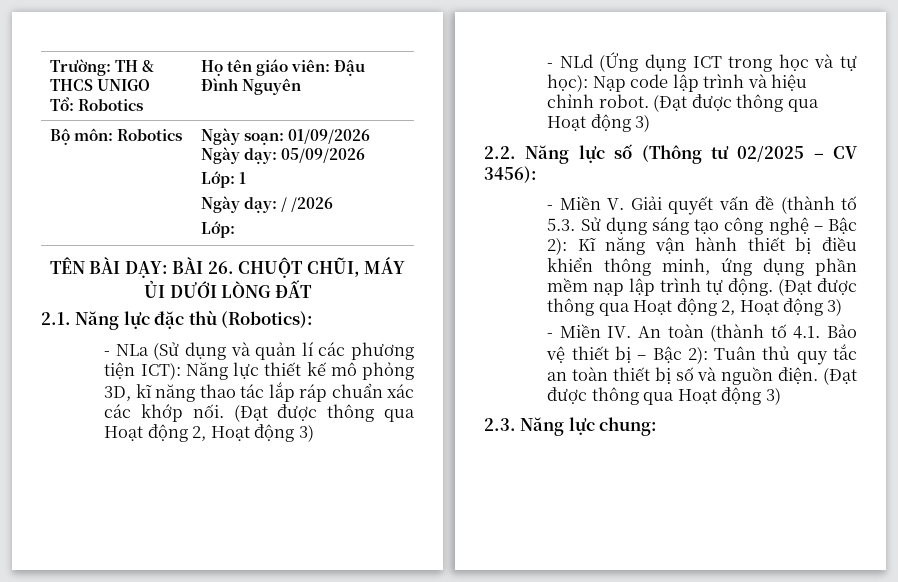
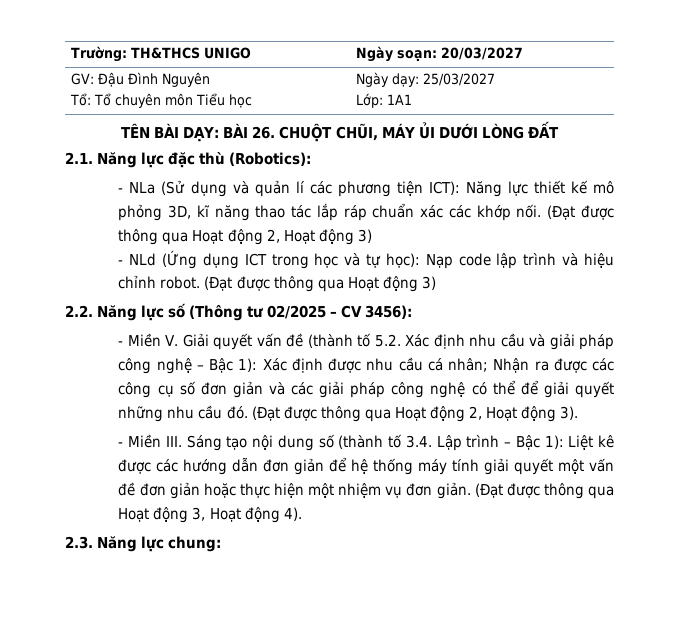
- Trường: TH & THCS UNIGO
- Tổ: Robotics | Họ tên giáo viên: Đậu Đình Nguyên
- Bộ môn: Robotics | Ngày soạn: 01/09/2026 Ngày dạy: 05/09/2026
- Lớp: 1
- Ngày dạy: / /2026
- Lớp:
+ Trường: TH&THCS UNIGO | Ngày soạn: 20/03/2027
+ GV: Đậu Đình Nguyên
+ Tổ: Tổ chuyên môn Tiểu học | Ngày dạy: 25/03/2027
+ Lớp: 1A1
- - Miền V. Giải quyết vấn đề (thành tố 5.3. Sử dụng sáng tạo công nghệ – Bậc 2): Kĩ năng vận hành thiết bị điều khiển thông minh, ứng dụng phần mềm nạp lập trình tự động. (Đạt được thông qua Hoạt động 2, Hoạt động 3)
- - Miền IV. An toàn (thành tố 4.1. Bảo vệ thiết bị – Bậc 2): Tuân thủ quy tắc an toàn thiết bị số và nguồn điện. (Đạt được thông qua Hoạt động 3)
+ - Miền V. Giải quyết vấn đề (thành tố 5.2. Xác định nhu cầu và giải pháp công nghệ – Bậc 1): Xác định được nhu cầu cá nhân; Nhận ra được các công cụ số đơn giản và các giải pháp công nghệ có thể để giải quyết những nhu cầu đó. (Đạt được thông qua Hoạt động 2, Hoạt động 3).
+ - Miền III. Sáng tạo nội dung số (thành tố 3.4. Lập trình – Bậc 1): Liệt kê được các hướng dẫn đơn giản để hệ thống máy tính giải quyết một vấn đề đơn giản hoặc thực hiện một nhiệm vụ đơn giản. (Đạt được thông qua Hoạt động 3, Hoạt động 4).

